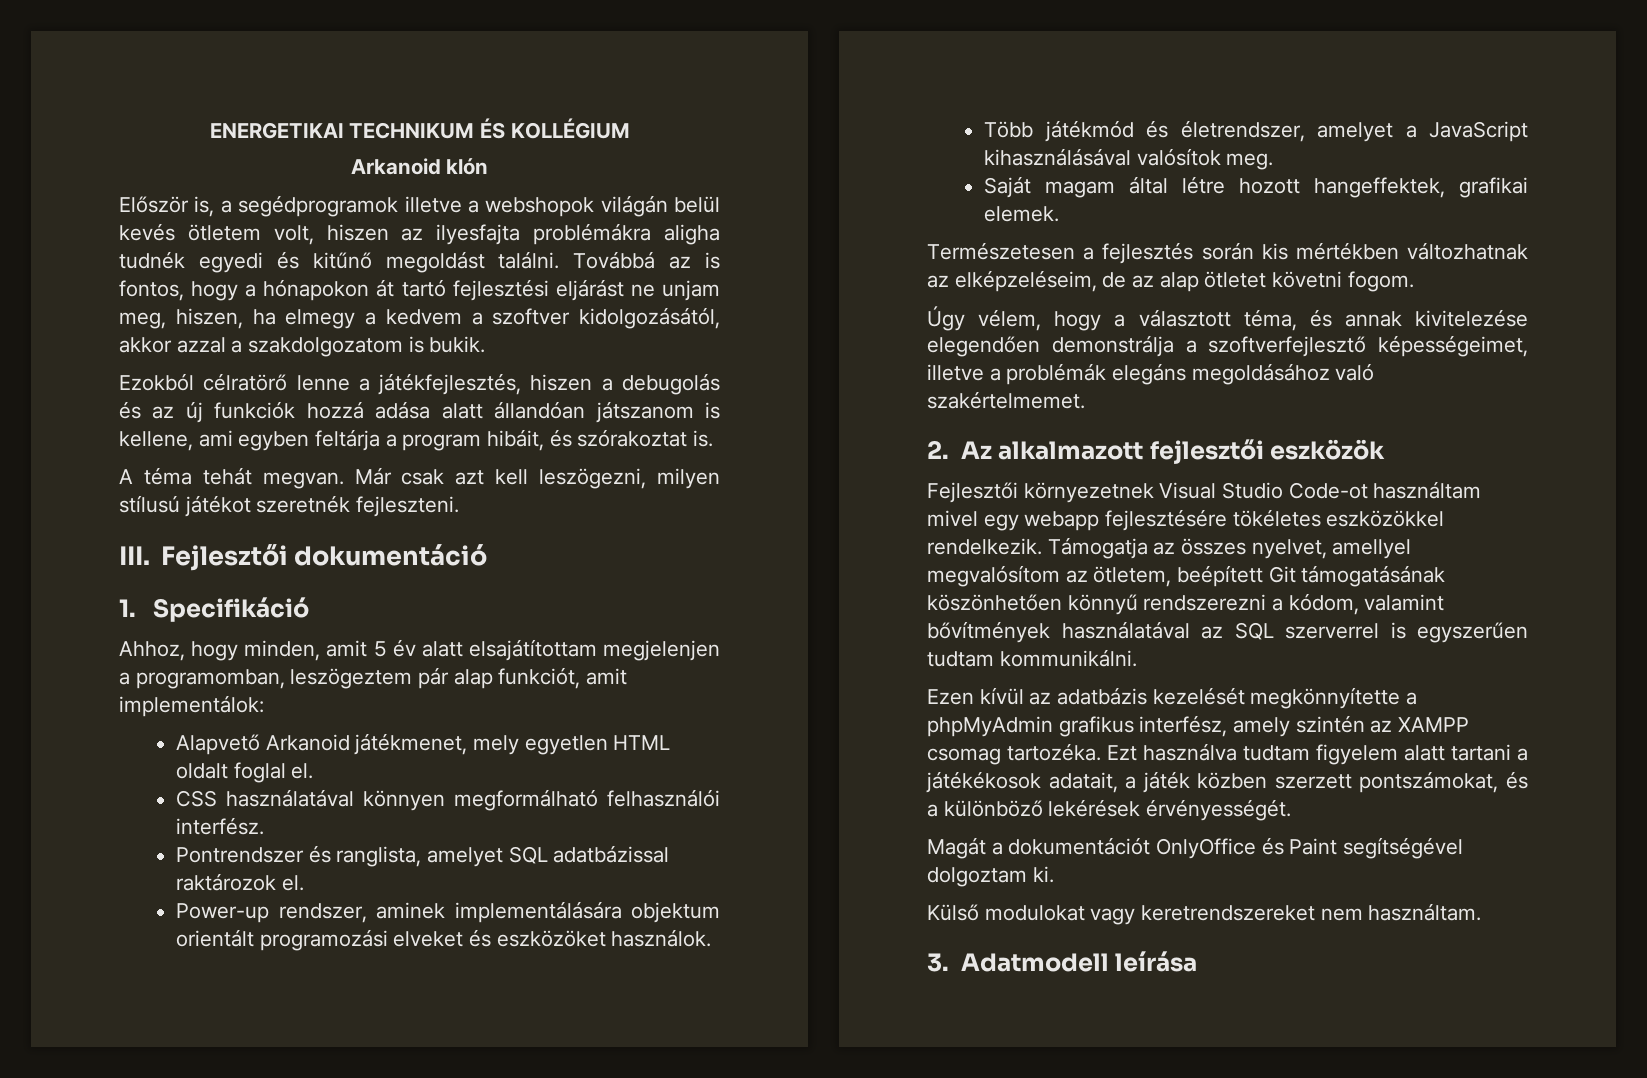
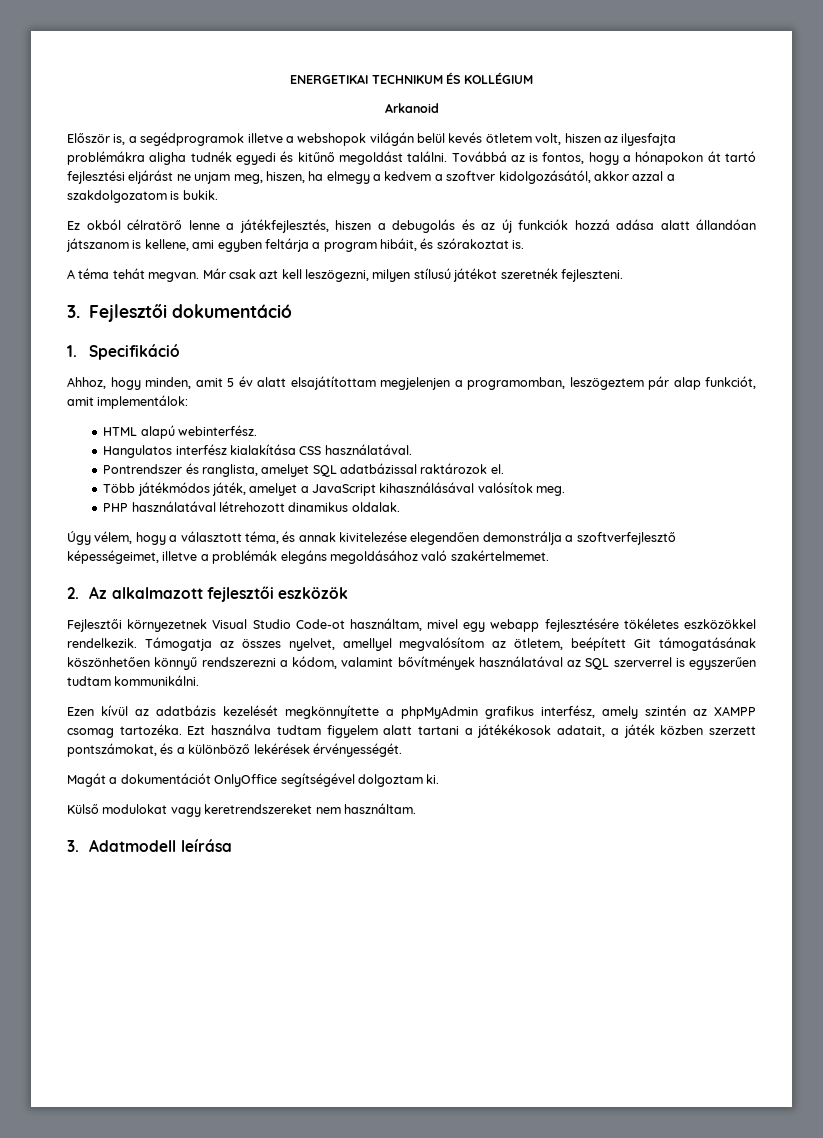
- Arkanoid klón
+ Arkanoid
- Ezokból célratörő lenne a játékfejlesztés, hiszen a debugolás és az új funkciók hozzá adása alatt állandóan játszanom is kellene, ami egyben feltárja a program hibáit, és szórakoztat is.
+ Ez okból célratörő lenne a játékfejlesztés, hiszen a debugolás és az új funkciók hozzá adása alatt állandóan játszanom is kellene, ami egyben feltárja a program hibáit, és szórakoztat is.
- III. Fejlesztői dokumentáció
+ 3. Fejlesztői dokumentáció
- Alapvető Arkanoid játékmenet, mely egyetlen HTML oldalt foglal el.
- CSS használatával könnyen megformálható felhasználói interfész.
+ HTML alapú webinterfész.
+ Hangulatos interfész kialakítása CSS használatával.
- Power-up rendszer, aminek implementálására objektum orientált programozási elveket és eszközöket használok.
- Több játékmód és életrendszer, amelyet a JavaScript kihasználásával valósítok meg.
+ Több játékmódos játék, amelyet a JavaScript kihasználásával valósítok meg.
- Saját magam által létre hozott hangeffektek, grafikai elemek.
- Természetesen a fejlesztés során kis mértékben változhatnak az elképzeléseim, de az alap ötletet követni fogom.
+ PHP használatával létrehozott dinamikus oldalak.
- Fejlesztői környezetnek Visual Studio Code-ot használtam mivel egy webapp fejlesztésére tökéletes eszközökkel rendelkezik.
+ Fejlesztői környezetnek Visual Studio Code-ot használtam, mivel egy webapp fejlesztésére tökéletes eszközökkel rendelkezik.
- Magát a dokumentációt OnlyOffice és Paint segítségével dolgoztam ki.
+ Magát a dokumentációt OnlyOffice segítségével dolgoztam ki.

